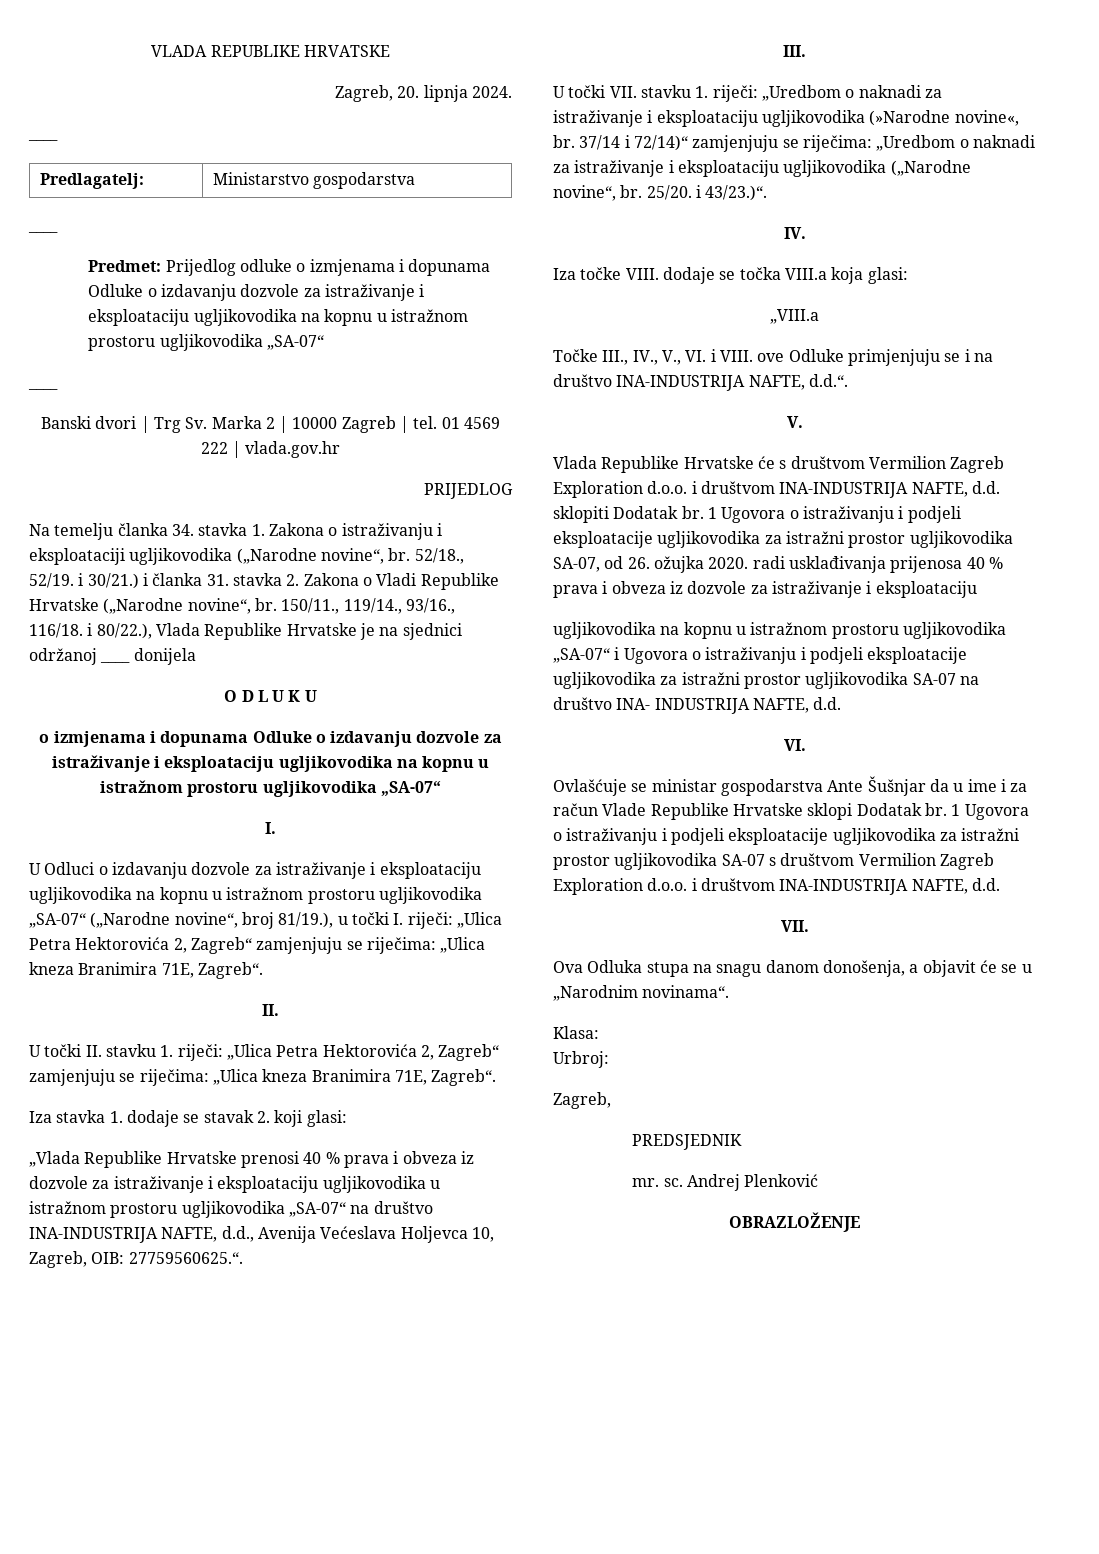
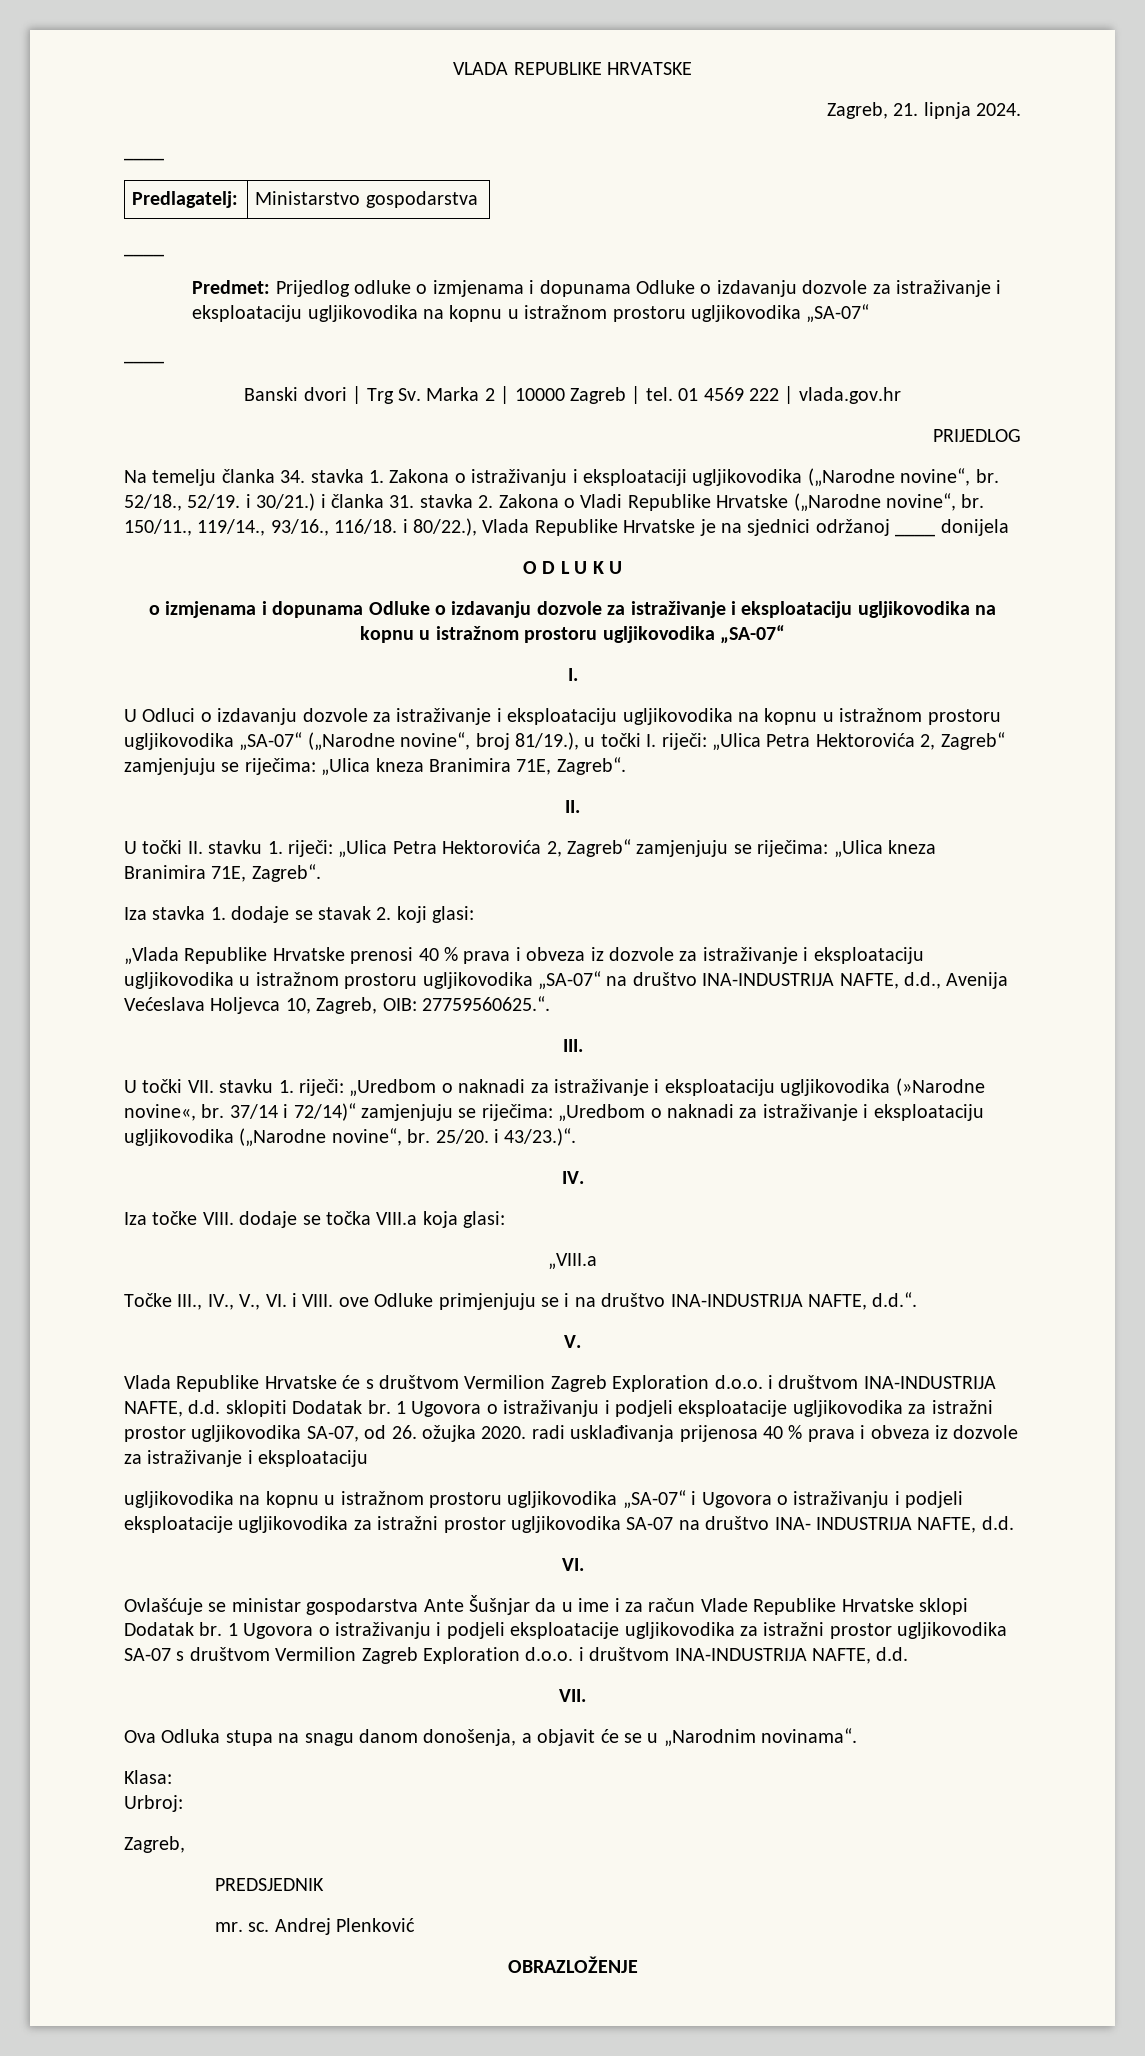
- Zagreb, 20. lipnja 2024.
+ Zagreb, 21. lipnja 2024.

